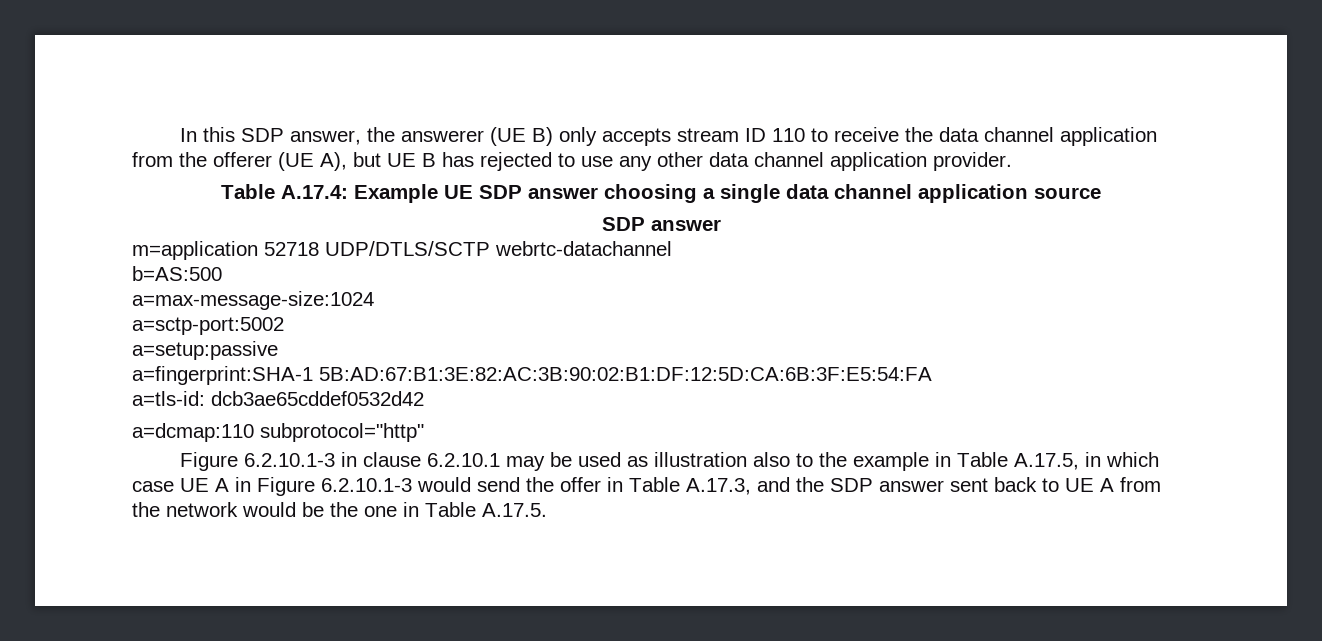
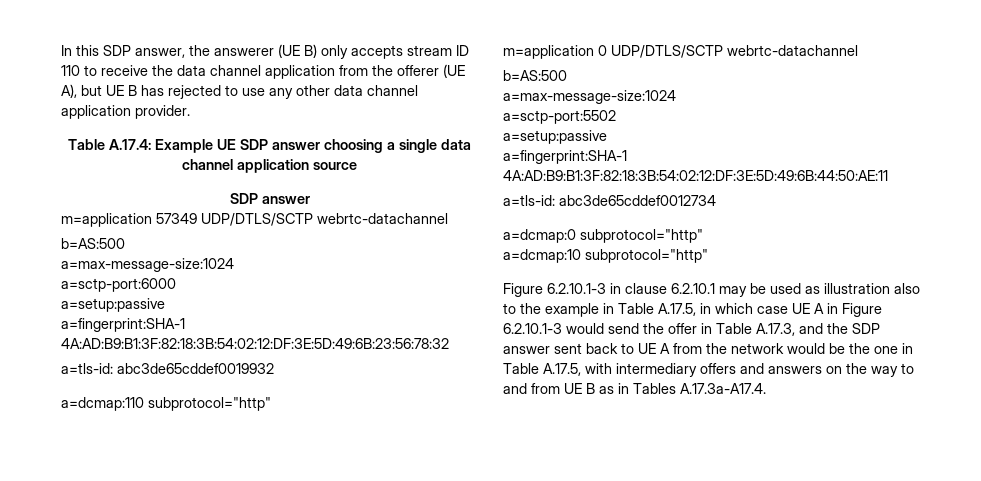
- m=application 52718 UDP/DTLS/SCTP webrtc-datachannel
+ m=application 57349 UDP/DTLS/SCTP webrtc-datachannel
  b=AS:500
  a=max-message-size:1024
- a=sctp-port:5002
+ a=sctp-port:6000
  a=setup:passive
- a=fingerprint:SHA-1 5B:AD:67:B1:3E:82:AC:3B:90:02:B1:DF:12:5D:CA:6B:3F:E5:54:FA
- a=tls-id: dcb3ae65cddef0532d42
+ a=fingerprint:SHA-1 4A:AD:B9:B1:3F:82:18:3B:54:02:12:DF:3E:5D:49:6B:23:56:78:32
+ a=tls-id: abc3de65cddef0019932
+ m=application 0 UDP/DTLS/SCTP webrtc-datachannel
+ b=AS:500
+ a=max-message-size:1024
+ a=sctp-port:5502
+ a=setup:passive
+ a=fingerprint:SHA-1 4A:AD:B9:B1:3F:82:18:3B:54:02:12:DF:3E:5D:49:6B:44:50:AE:11
+ a=tls-id: abc3de65cddef0012734
+ a=dcmap:0 subprotocol="http"
+ a=dcmap:10 subprotocol="http"
- Figure 6.2.10.1-3 in clause 6.2.10.1 may be used as illustration also to the example in Table A.17.5, in which case UE A in Figure 6.2.10.1-3 would send the offer in Table A.17.3, and the SDP answer sent back to UE A from the network would be the one in Table A.17.5.
+ Figure 6.2.10.1-3 in clause 6.2.10.1 may be used as illustration also to the example in Table A.17.5, in which case UE A in Figure 6.2.10.1-3 would send the offer in Table A.17.3, and the SDP answer sent back to UE A from the network would be the one in Table A.17.5, with intermediary offers and answers on the way to and from UE B as in Tables A.17.3a-A17.4.

